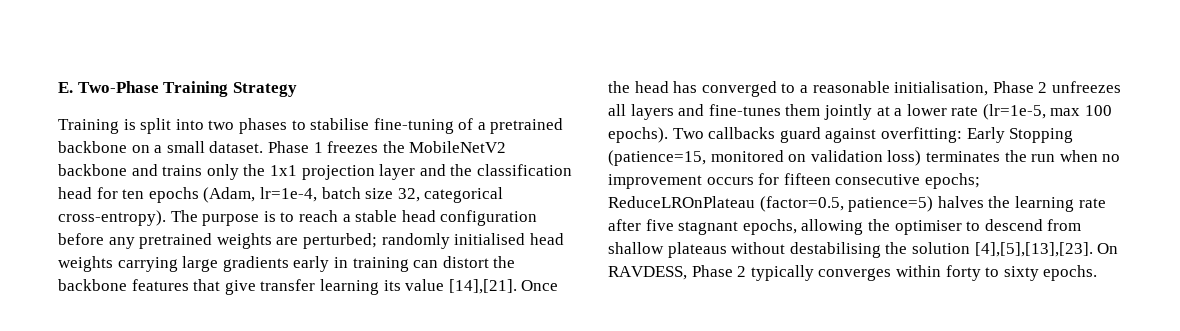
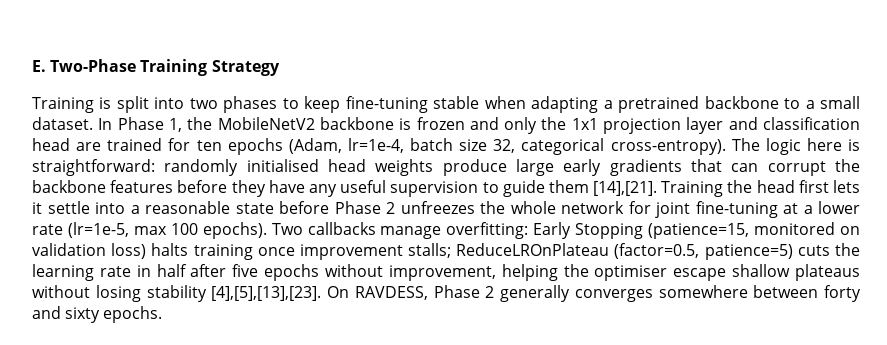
- Training is split into two phases to stabilise fine-tuning of a pretrained backbone on a small dataset.
+ Training is split into two phases to keep fine-tuning stable when adapting a pretrained backbone to a small dataset.
- Phase 1 freezes the MobileNetV2 backbone and trains only the 1x1 projection layer and the classification head for ten epochs (Adam, lr=1e-4, batch size 32, categorical cross-entropy).
+ In Phase 1, the MobileNetV2 backbone is frozen and only the 1x1 projection layer and classification head are trained for ten epochs (Adam, lr=1e-4, batch size 32, categorical cross-entropy).
- The purpose is to reach a stable head configuration before any pretrained weights are perturbed; randomly initialised head weights carrying large gradients early in training can distort the backbone features that give transfer learning its value [14],[21]. Once the head has converged to a reasonable initialisation, Phase 2 unfreezes all layers and fine-tunes them jointly at a lower rate (lr=1e-5, max 100 epochs).
+ The logic here is straightforward: randomly initialised head weights produce large early gradients that can corrupt the backbone features before they have any useful supervision to guide them [14],[21]. Training the head first lets it settle into a reasonable state before Phase 2 unfreezes the whole network for joint fine-tuning at a lower rate (lr=1e-5, max 100 epochs).
- Two callbacks guard against overfitting: Early Stopping (patience=15, monitored on validation loss) terminates the run when no improvement occurs for fifteen consecutive epochs; ReduceLROnPlateau (factor=0.5, patience=5) halves the learning rate after five stagnant epochs, allowing the optimiser to descend from shallow plateaus without destabilising the solution [4],[5],[13],[23].
+ Two callbacks manage overfitting: Early Stopping (patience=15, monitored on validation loss) halts training once improvement stalls; ReduceLROnPlateau (factor=0.5, patience=5) cuts the learning rate in half after five epochs without improvement, helping the optimiser escape shallow plateaus without losing stability [4],[5],[13],[23].
- On RAVDESS, Phase 2 typically converges within forty to sixty epochs.
+ On RAVDESS, Phase 2 generally converges somewhere between forty and sixty epochs.

